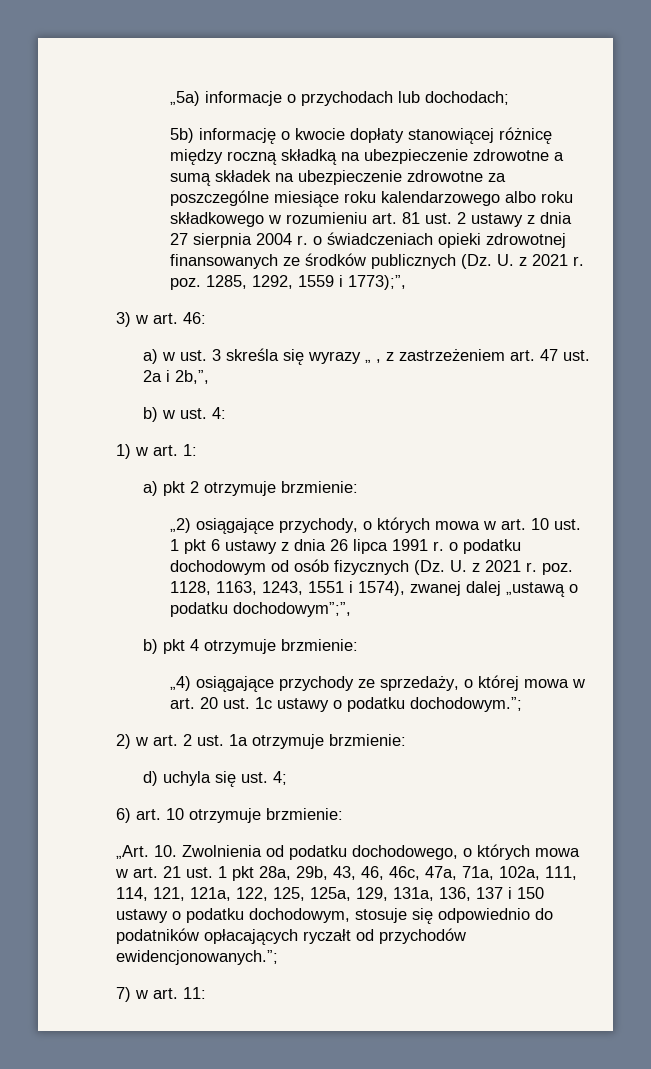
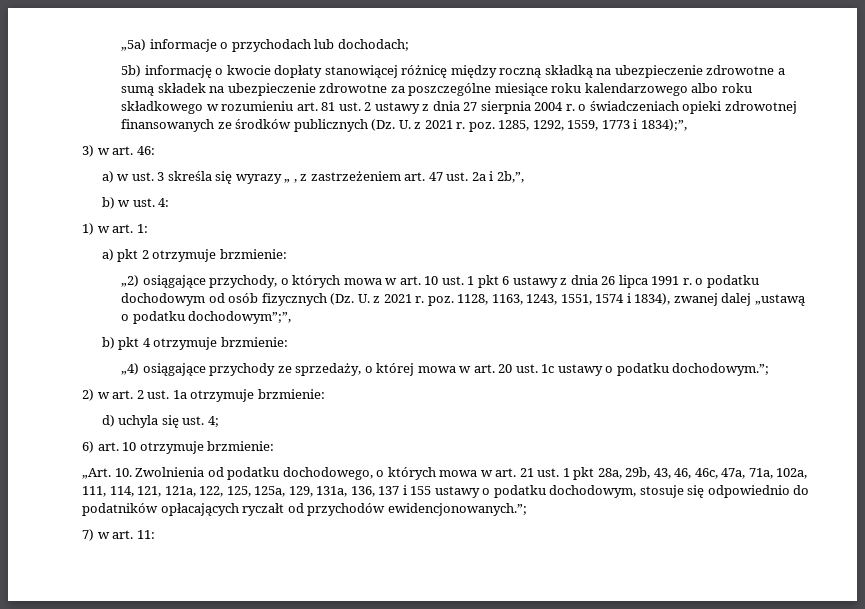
- 5b) informację o kwocie dopłaty stanowiącej różnicę między roczną składką na ubezpieczenie zdrowotne a sumą składek na ubezpieczenie zdrowotne za poszczególne miesiące roku kalendarzowego albo roku składkowego w rozumieniu art. 81 ust. 2 ustawy z dnia 27 sierpnia 2004 r. o świadczeniach opieki zdrowotnej finansowanych ze środków publicznych (Dz. U. z 2021 r. poz. 1285, 1292, 1559 i 1773);”,
+ 5b) informację o kwocie dopłaty stanowiącej różnicę między roczną składką na ubezpieczenie zdrowotne a sumą składek na ubezpieczenie zdrowotne za poszczególne miesiące roku kalendarzowego albo roku składkowego w rozumieniu art. 81 ust. 2 ustawy z dnia 27 sierpnia 2004 r. o świadczeniach opieki zdrowotnej finansowanych ze środków publicznych (Dz. U. z 2021 r. poz. 1285, 1292, 1559, 1773 i 1834);”,
- „2) osiągające przychody, o których mowa w art. 10 ust. 1 pkt 6 ustawy z dnia 26 lipca 1991 r. o podatku dochodowym od osób fizycznych (Dz. U. z 2021 r. poz. 1128, 1163, 1243, 1551 i 1574), zwanej dalej „ustawą o podatku dochodowym”;”,
+ „2) osiągające przychody, o których mowa w art. 10 ust. 1 pkt 6 ustawy z dnia 26 lipca 1991 r. o podatku dochodowym od osób fizycznych (Dz. U. z 2021 r. poz. 1128, 1163, 1243, 1551, 1574 i 1834), zwanej dalej „ustawą o podatku dochodowym”;”,
- 10. Zwolnienia od podatku dochodowego, o których mowa w art. 21 ust. 1 pkt 28a, 29b, 43, 46, 46c, 47a, 71a, 102a, 111, 114, 121, 121a, 122, 125, 125a, 129, 131a, 136, 137 i 150 ustawy o podatku dochodowym, stosuje się odpowiednio do podatników opłacających ryczałt od przychodów ewidencjonowanych.”;
+ 10. Zwolnienia od podatku dochodowego, o których mowa w art. 21 ust. 1 pkt 28a, 29b, 43, 46, 46c, 47a, 71a, 102a, 111, 114, 121, 121a, 122, 125, 125a, 129, 131a, 136, 137 i 155 ustawy o podatku dochodowym, stosuje się odpowiednio do podatników opłacających ryczałt od przychodów ewidencjonowanych.”;

